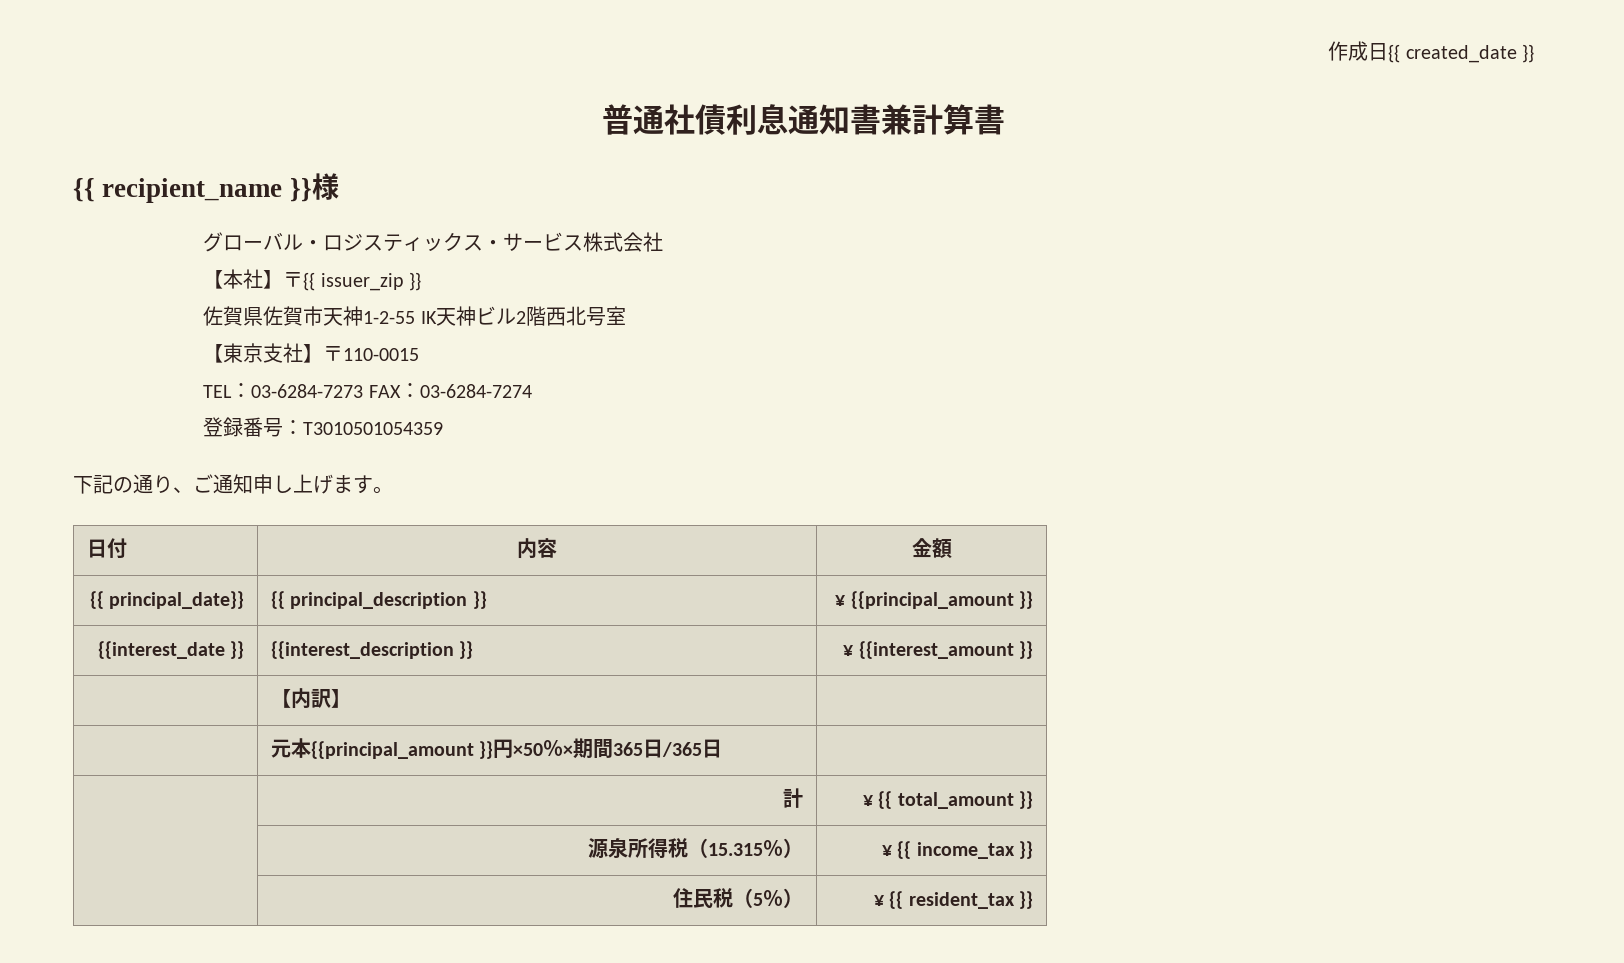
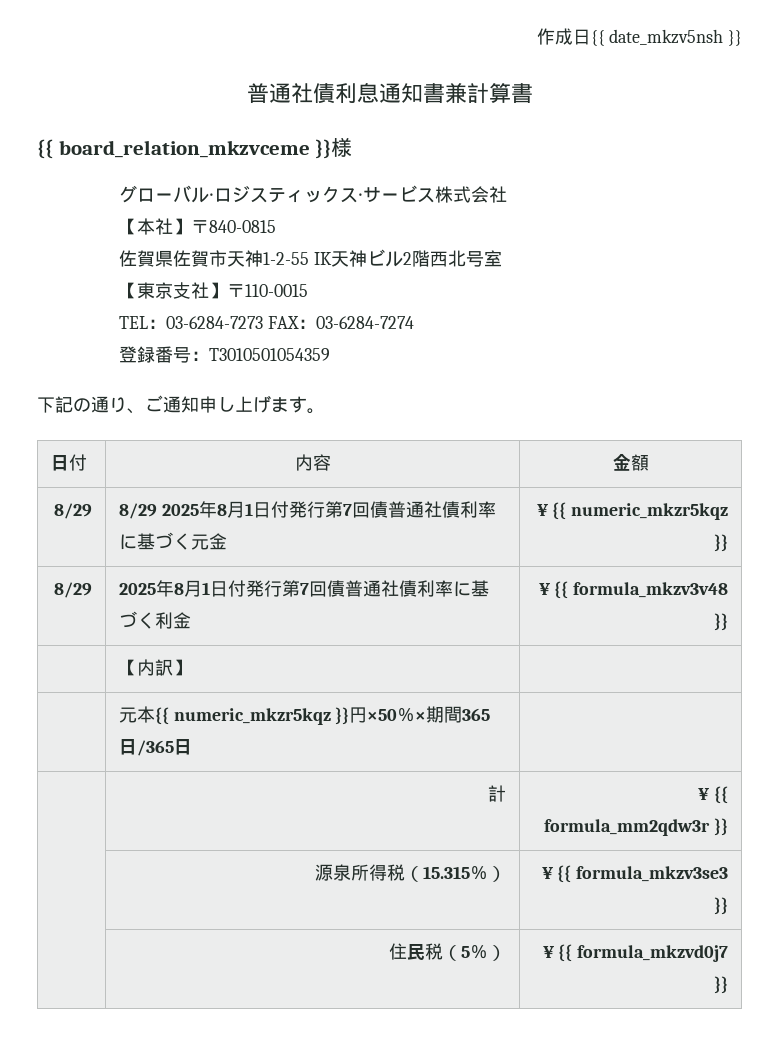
- 作成⽇{{ created_date }}
+ 作成⽇{{ date_mkzv5nsh }}
- {{ recipient_name }}様
+ {{ board_relation_mkzvceme }}様
- 【本社】〒{{ issuer_zip }}
+ 【本社】〒840-0815
- {{ principal_date}} | {{ principal_description }} | ¥ {{principal_amount }}
- {{interest_date }} | {{interest_description }} | ¥ {{interest_amount }}
+ 8/29 | 8/29 2025年8月1日付発行第7回債普通社債利率に基づく元金 | ¥ {{ numeric_mkzr5kqz }}
+ 8/29 | 2025年8月1日付発行第7回債普通社債利率に基づく利金 | ¥ {{ formula_mkzv3v48 }}
- | 元本{{principal_amount }}円×50％×期間365⽇/365⽇ |
+ | 元本{{ numeric_mkzr5kqz }}円×50％×期間365⽇/365⽇ |
- | 計 | ¥ {{ total_amount }}
+ | 計 | ¥ {{ formula_mm2qdw3r }}
- | 源泉所得税（15.315％） | ¥ {{ income_tax }}
+ | 源泉所得税（15.315％） | ¥ {{ formula_mkzv3se3 }}
- | 住⺠税（5％） | ¥ {{ resident_tax }}
+ | 住⺠税（5％） | ¥ {{ formula_mkzvd0j7 }}

